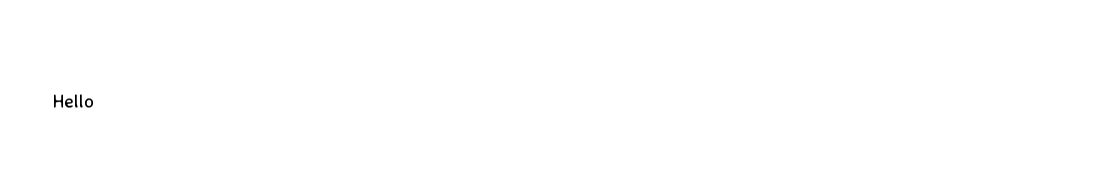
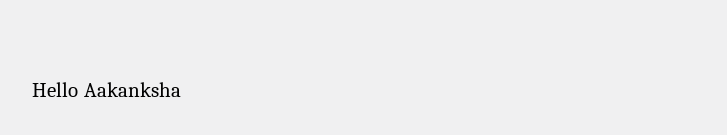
- Hello
+ Hello Aakanksha

